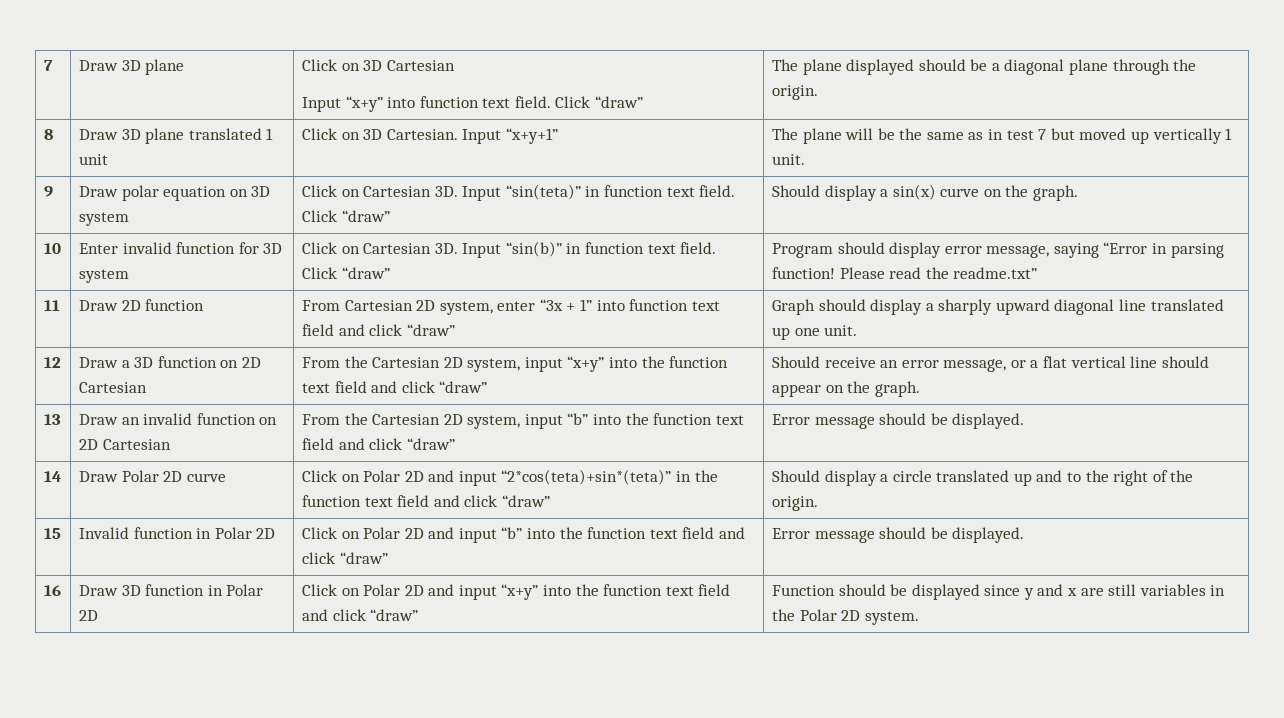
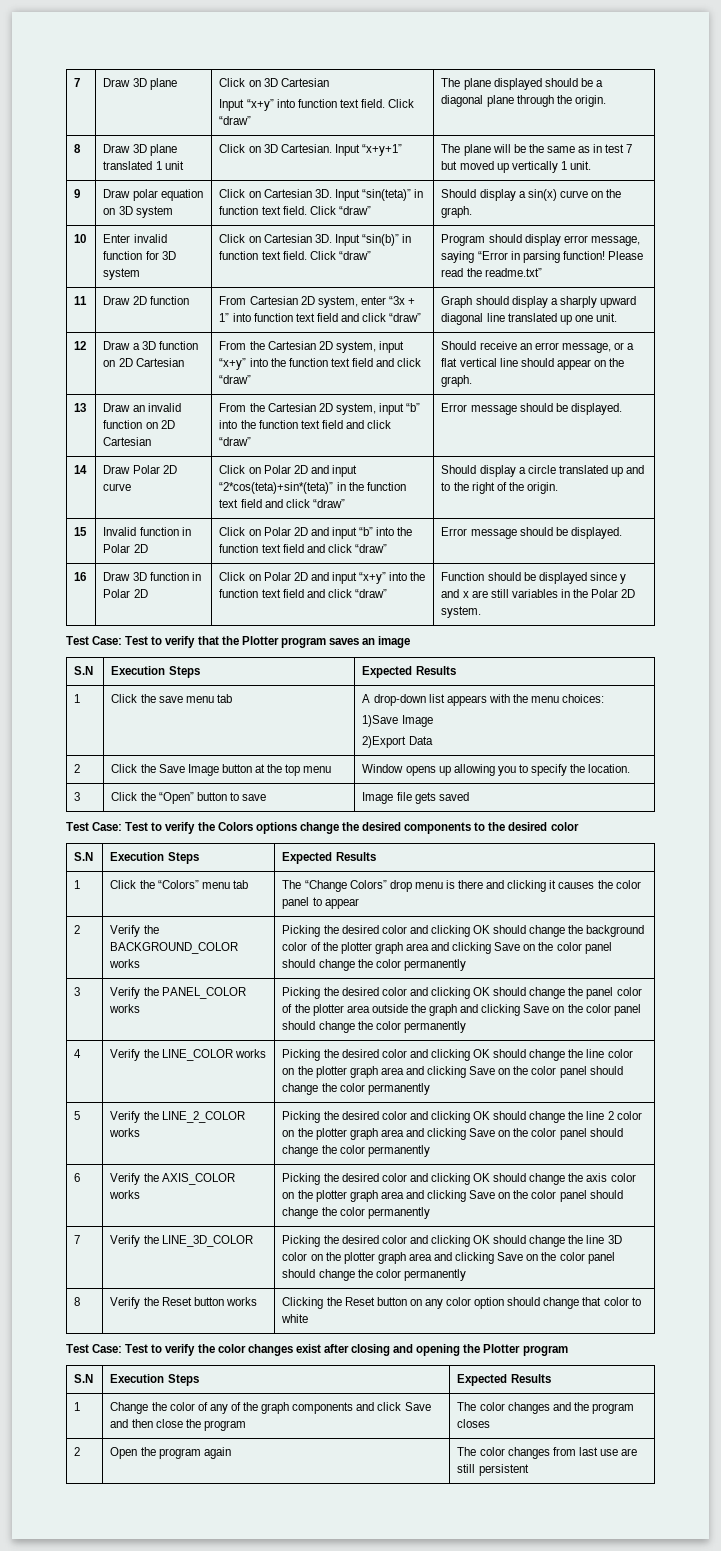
+ Test Case: Test to verify that the Plotter program saves an image
+ S.N | Execution Steps | Expected Results
+ 1 | Click the save menu tab | A drop-down list appears with the menu choices:
+ 1)Save Image
+ 2)Export Data
+ 2 | Click the Save Image button at the top menu | Window opens up allowing you to specify the location.
+ 3 | Click the “Open” button to save | Image file gets saved
+ Test Case: Test to verify the Colors options change the desired components to the desired color
+ S.N | Execution Steps | Expected Results
+ 1 | Click the “Colors” menu tab | The “Change Colors” drop menu is there and clicking it causes the color panel to appear
+ 2 | Verify the BACKGROUND_COLOR works | Picking the desired color and clicking OK should change the background color of the plotter graph area and clicking Save on the color panel should change the color permanently
+ 3 | Verify the PANEL_COLOR works | Picking the desired color and clicking OK should change the panel color of the plotter area outside the graph and clicking Save on the color panel should change the color permanently
+ 4 | Verify the LINE_COLOR works | Picking the desired color and clicking OK should change the line color on the plotter graph area and clicking Save on the color panel should change the color permanently
+ 5 | Verify the LINE_2_COLOR works | Picking the desired color and clicking OK should change the line 2 color on the plotter graph area and clicking Save on the color panel should change the color permanently
+ 6 | Verify the AXIS_COLOR works | Picking the desired color and clicking OK should change the axis color on the plotter graph area and clicking Save on the color panel should change the color permanently
+ 7 | Verify the LINE_3D_COLOR | Picking the desired color and clicking OK should change the line 3D color on the plotter graph area and clicking Save on the color panel should change the color permanently
+ 8 | Verify the Reset button works | Clicking the Reset button on any color option should change that color to white
+ Test Case: Test to verify the color changes exist after closing and opening the Plotter program
+ S.N | Execution Steps | Expected Results
+ 1 | Change the color of any of the graph components and click Save and then close the program | The color changes and the program closes
+ 2 | Open the program again | The color changes from last use are still persistent

